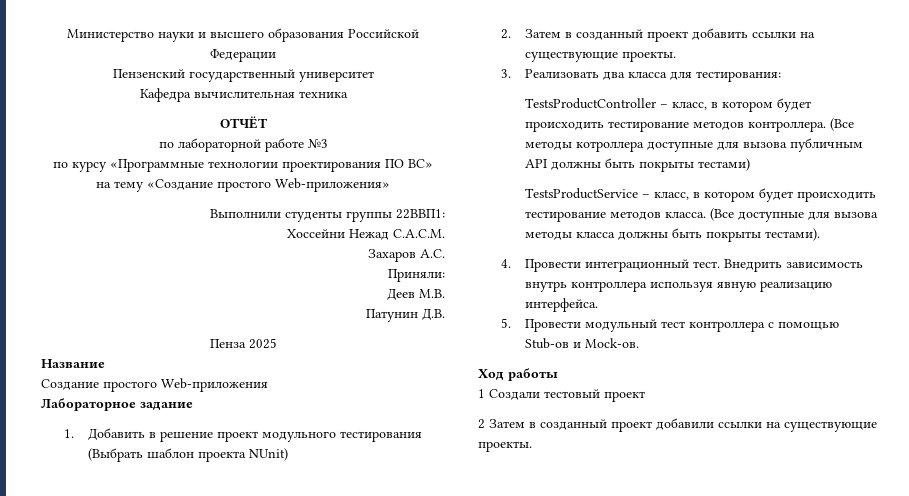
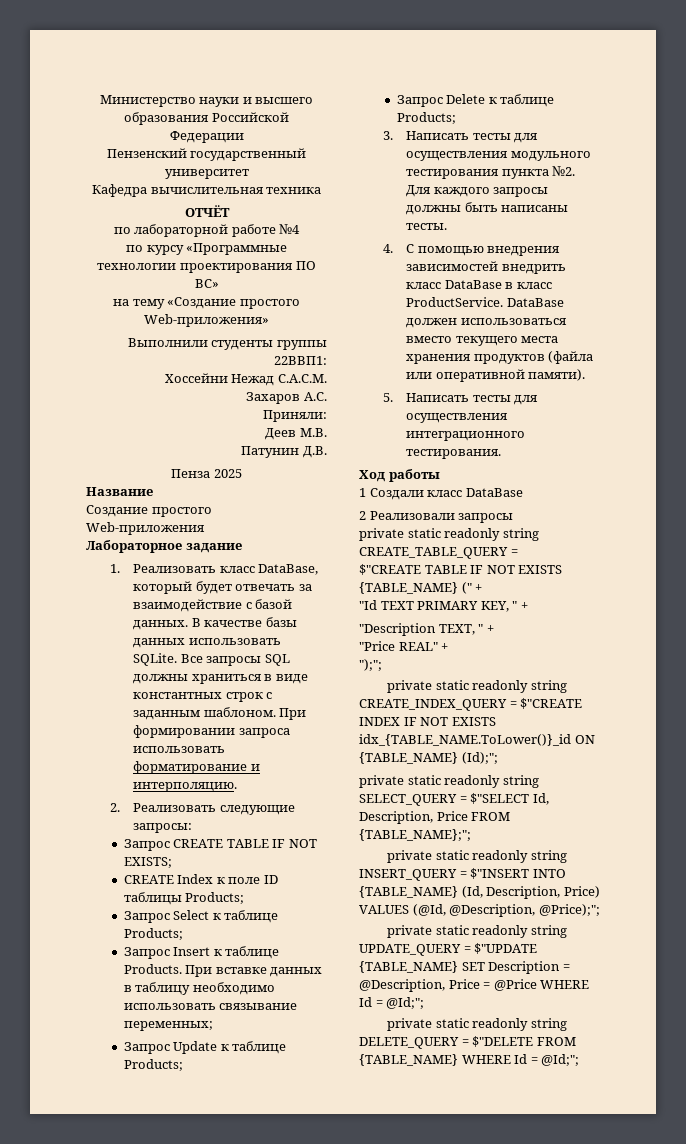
- по лабораторной работе №3
+ по лабораторной работе №4
- 1. Добавить в решение проект модульного тестирования (Выбрать шаблон проекта NUnit)
- 2. Затем в созданный проект добавить ссылки на существующие проекты.
- 3. Реализовать два класса для тестирования:
- TestsProductController – класс, в котором будет происходить тестирование методов контроллера. (Все методы котроллера доступные для вызова публичным API должны быть покрыты тестами)
- TestsProductService – класс, в котором будет происходить тестирование методов класса. (Все доступные для вызова методы класса должны быть покрыты тестами).
- 4. Провести интеграционный тест. Внедрить зависимость внутрь контроллера используя явную реализацию интерфейса.
- 5. Провести модульный тест контроллера с помощью Stub-ов и Mock-ов.
+ 1. Реализовать класс DataBase, который будет отвечать за взаимодействие с базой данных. В качестве базы данных использовать SQLite. Все запросы SQL должны храниться в виде константных строк с заданным шаблоном. При формировании запроса использовать форматирование и интерполяцию.
+ 2. Реализовать следующие запросы:
+ Запрос CREATE TABLE IF NOT EXISTS;
+ CREATE Index к поле ID таблицы Products;
+ Запрос Select к таблице Products;
+ Запрос Insert к таблице Products. При вставке данных в таблицу необходимо использовать связывание переменных;
+ Запрос Update к таблице Products;
+ Запрос Delete к таблице Products;
+ 3. Написать тесты для осуществления модульного тестирования пункта №2. Для каждого запросы должны быть написаны тесты.
+ 4. С помощью внедрения зависимостей внедрить класс DataBase в класс ProductService. DataBase должен использоваться вместо текущего места хранения продуктов (файла или оперативной памяти).
+ 5. Написать тесты для осуществления интеграционного тестирования.
- 1 Создали тестовый проект
+ 1 Создали класс DataBase
- 2 Затем в созданный проект добавили ссылки на существующие проекты.
+ 2 Реализовали запросы
+ private static readonly string CREATE_TABLE_QUERY =
+ $"CREATE TABLE IF NOT EXISTS {TABLE_NAME} (" +
+ "Id TEXT PRIMARY KEY, " +
+ "Description TEXT, " +
+ "Price REAL" +
+ ");";
+ private static readonly string CREATE_INDEX_QUERY = $"CREATE INDEX IF NOT EXISTS idx_{TABLE_NAME.ToLower()}_id ON {TABLE_NAME} (Id);";
+ private static readonly string SELECT_QUERY = $"SELECT Id, Description, Price FROM {TABLE_NAME};";
+ private static readonly string INSERT_QUERY = $"INSERT INTO {TABLE_NAME} (Id, Description, Price) VALUES (@Id, @Description, @Price);";
+ private static readonly string UPDATE_QUERY = $"UPDATE {TABLE_NAME} SET Description = @Description, Price = @Price WHERE Id = @Id;";
+ private static readonly string DELETE_QUERY = $"DELETE FROM {TABLE_NAME} WHERE Id = @Id;";

